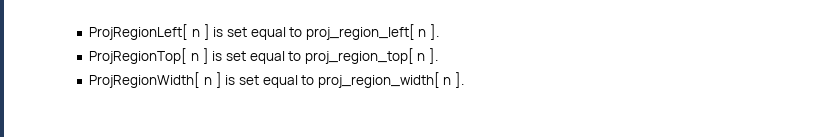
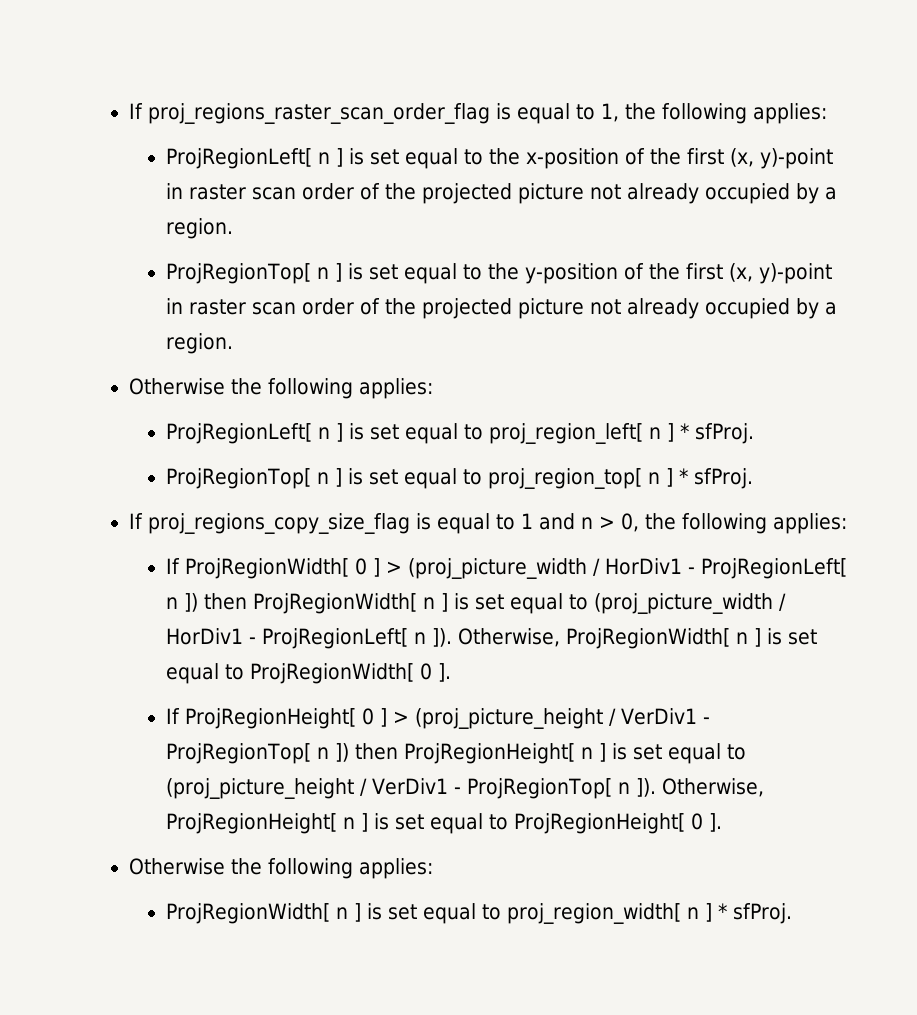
+ If proj_regions_raster_scan_order_flag is equal to 1, the following applies:
+ ProjRegionLeft[ n ] is set equal to the x-position of the first (x, y)-point in raster scan order of the projected picture not already occupied by a region.
+ ProjRegionTop[ n ] is set equal to the y-position of the first (x, y)-point in raster scan order of the projected picture not already occupied by a region.
+ Otherwise the following applies:
- ProjRegionLeft[ n ] is set equal to proj_region_left[ n ].
+ ProjRegionLeft[ n ] is set equal to proj_region_left[ n ] * sfProj.
- ProjRegionTop[ n ] is set equal to proj_region_top[ n ].
+ ProjRegionTop[ n ] is set equal to proj_region_top[ n ] * sfProj.
+ If proj_regions_copy_size_flag is equal to 1 and n > 0, the following applies:
+ If ProjRegionWidth[ 0 ] > (proj_picture_width / HorDiv1 - ProjRegionLeft[ n ]) then ProjRegionWidth[ n ] is set equal to (proj_picture_width / HorDiv1 - ProjRegionLeft[ n ]). Otherwise, ProjRegionWidth[ n ] is set equal to ProjRegionWidth[ 0 ].
+ If ProjRegionHeight[ 0 ] > (proj_picture_height / VerDiv1 - ProjRegionTop[ n ]) then ProjRegionHeight[ n ] is set equal to (proj_picture_height / VerDiv1 - ProjRegionTop[ n ]). Otherwise, ProjRegionHeight[ n ] is set equal to ProjRegionHeight[ 0 ].
+ Otherwise the following applies:
- ProjRegionWidth[ n ] is set equal to proj_region_width[ n ].
+ ProjRegionWidth[ n ] is set equal to proj_region_width[ n ] * sfProj.

